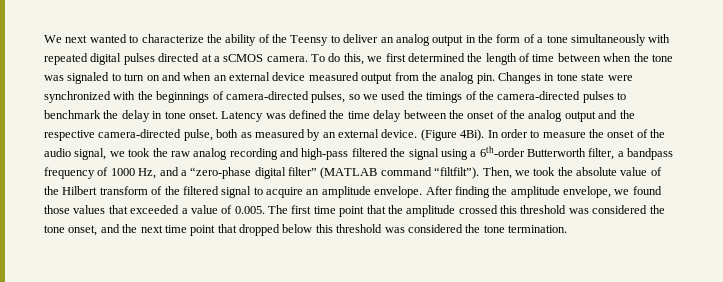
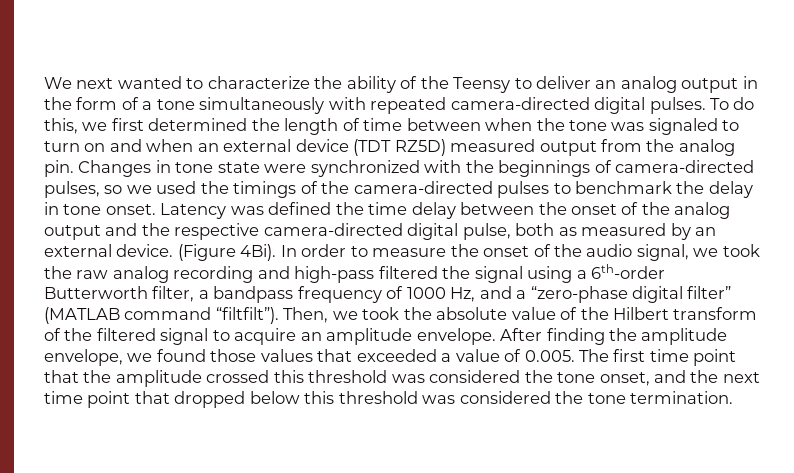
- We next wanted to characterize the ability of the Teensy to deliver an analog output in the form of a tone simultaneously with repeated digital pulses directed at a sCMOS camera.
+ We next wanted to characterize the ability of the Teensy to deliver an analog output in the form of a tone simultaneously with repeated camera-directed digital pulses.
- To do this, we first determined the length of time between when the tone was signaled to turn on and when an external device measured output from the analog pin.
+ To do this, we first determined the length of time between when the tone was signaled to turn on and when an external device (TDT RZ5D) measured output from the analog pin.
- Latency was defined the time delay between the onset of the analog output and the respective camera-directed pulse, both as measured by an external device.
+ Latency was defined the time delay between the onset of the analog output and the respective camera-directed digital pulse, both as measured by an external device.

